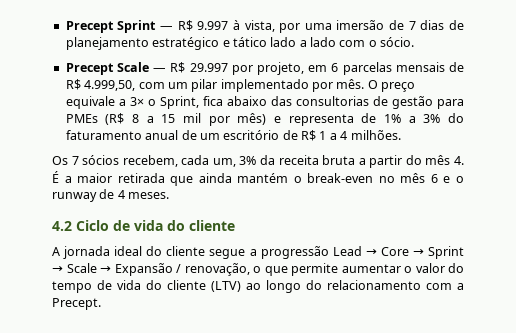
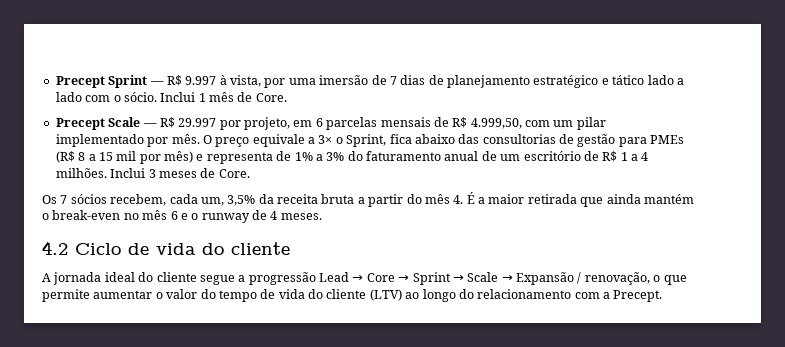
+ Inclui 1 mês de Core.
+ Inclui 3 meses de Core.
- Os 7 sócios recebem, cada um, 3% da receita bruta a partir do mês 4. É a maior retirada que ainda mantém o break-even no mês 6 e o runway de 4 meses.
+ Os 7 sócios recebem, cada um, 3,5% da receita bruta a partir do mês 4. É a maior retirada que ainda mantém o break-even no mês 6 e o runway de 4 meses.

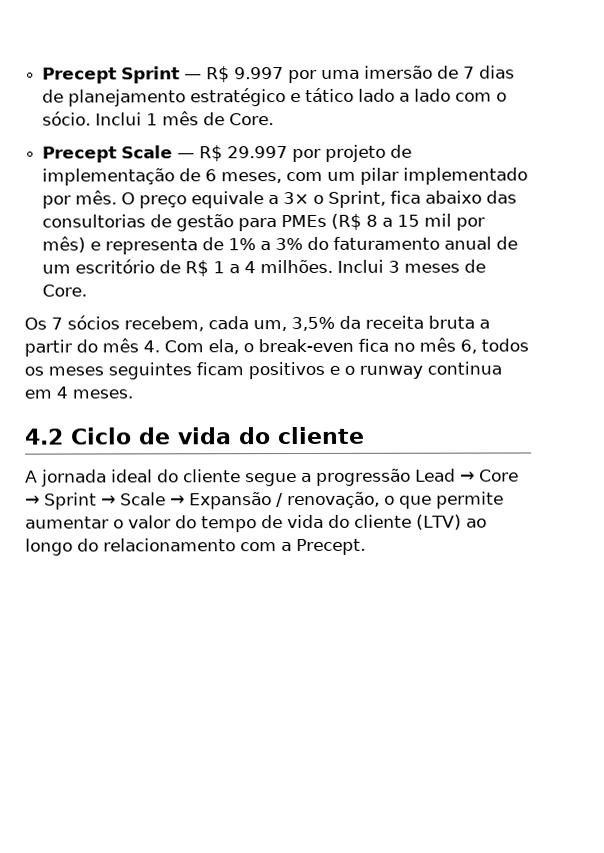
- Precept Sprint — R$ 9.997 à vista, por uma imersão de 7 dias de planejamento estratégico e tático lado a lado com o sócio.
+ Precept Sprint — R$ 9.997 por uma imersão de 7 dias de planejamento estratégico e tático lado a lado com o sócio.
- Precept Scale — R$ 29.997 por projeto, em 6 parcelas mensais de R$ 4.999,50, com um pilar implementado por mês.
+ Precept Scale — R$ 29.997 por projeto de implementação de 6 meses, com um pilar implementado por mês.
- Os 7 sócios recebem, cada um, 3,5% da receita bruta a partir do mês 4. É a maior retirada que ainda mantém o break-even no mês 6 e o runway de 4 meses.
+ Os 7 sócios recebem, cada um, 3,5% da receita bruta a partir do mês 4. Com ela, o break-even fica no mês 6, todos os meses seguintes ficam positivos e o runway continua em 4 meses.

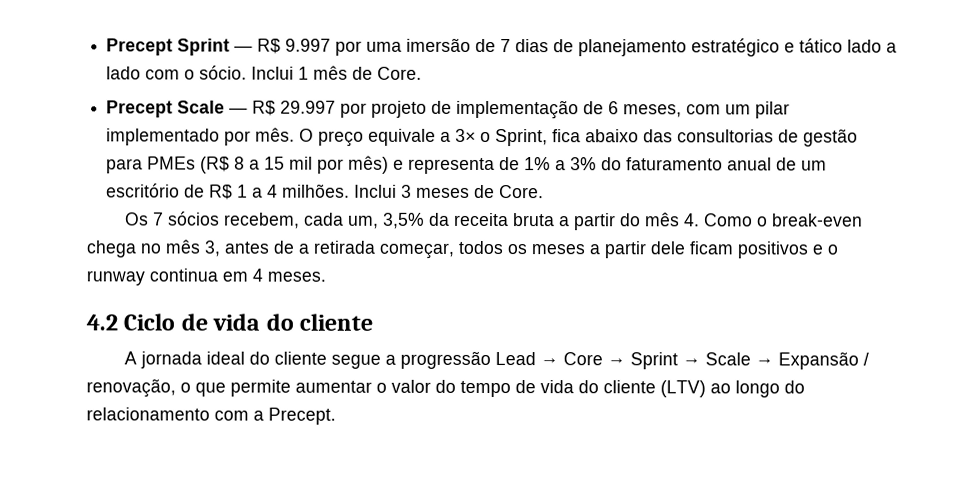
- Os 7 sócios recebem, cada um, 3,5% da receita bruta a partir do mês 4. Com ela, o break-even fica no mês 6, todos os meses seguintes ficam positivos e o runway continua em 4 meses.
+ Os 7 sócios recebem, cada um, 3,5% da receita bruta a partir do mês 4. Como o break-even chega no mês 3, antes de a retirada começar, todos os meses a partir dele ficam positivos e o runway continua em 4 meses.

